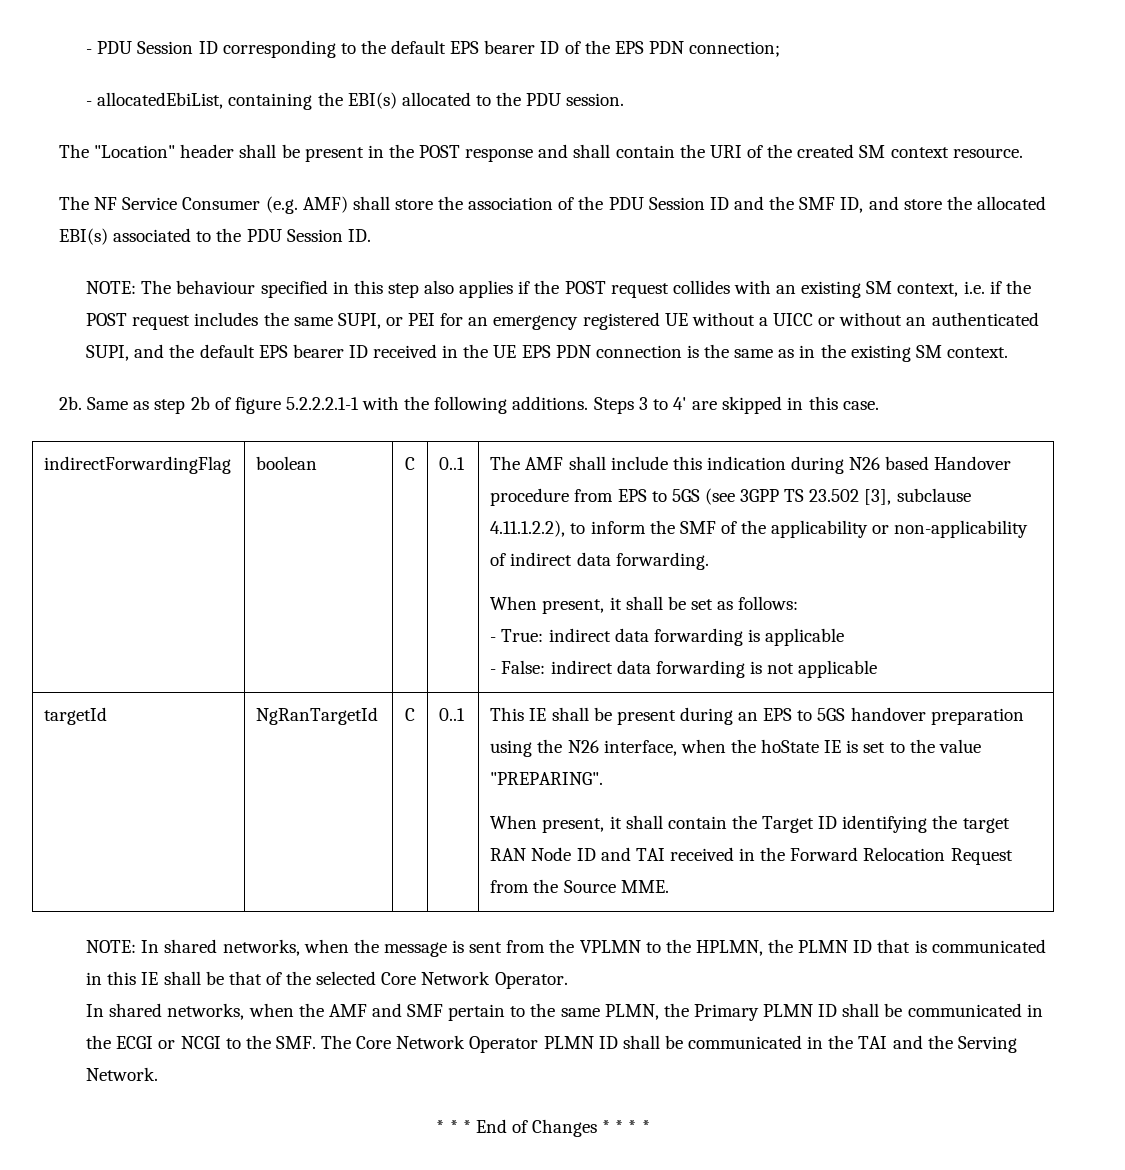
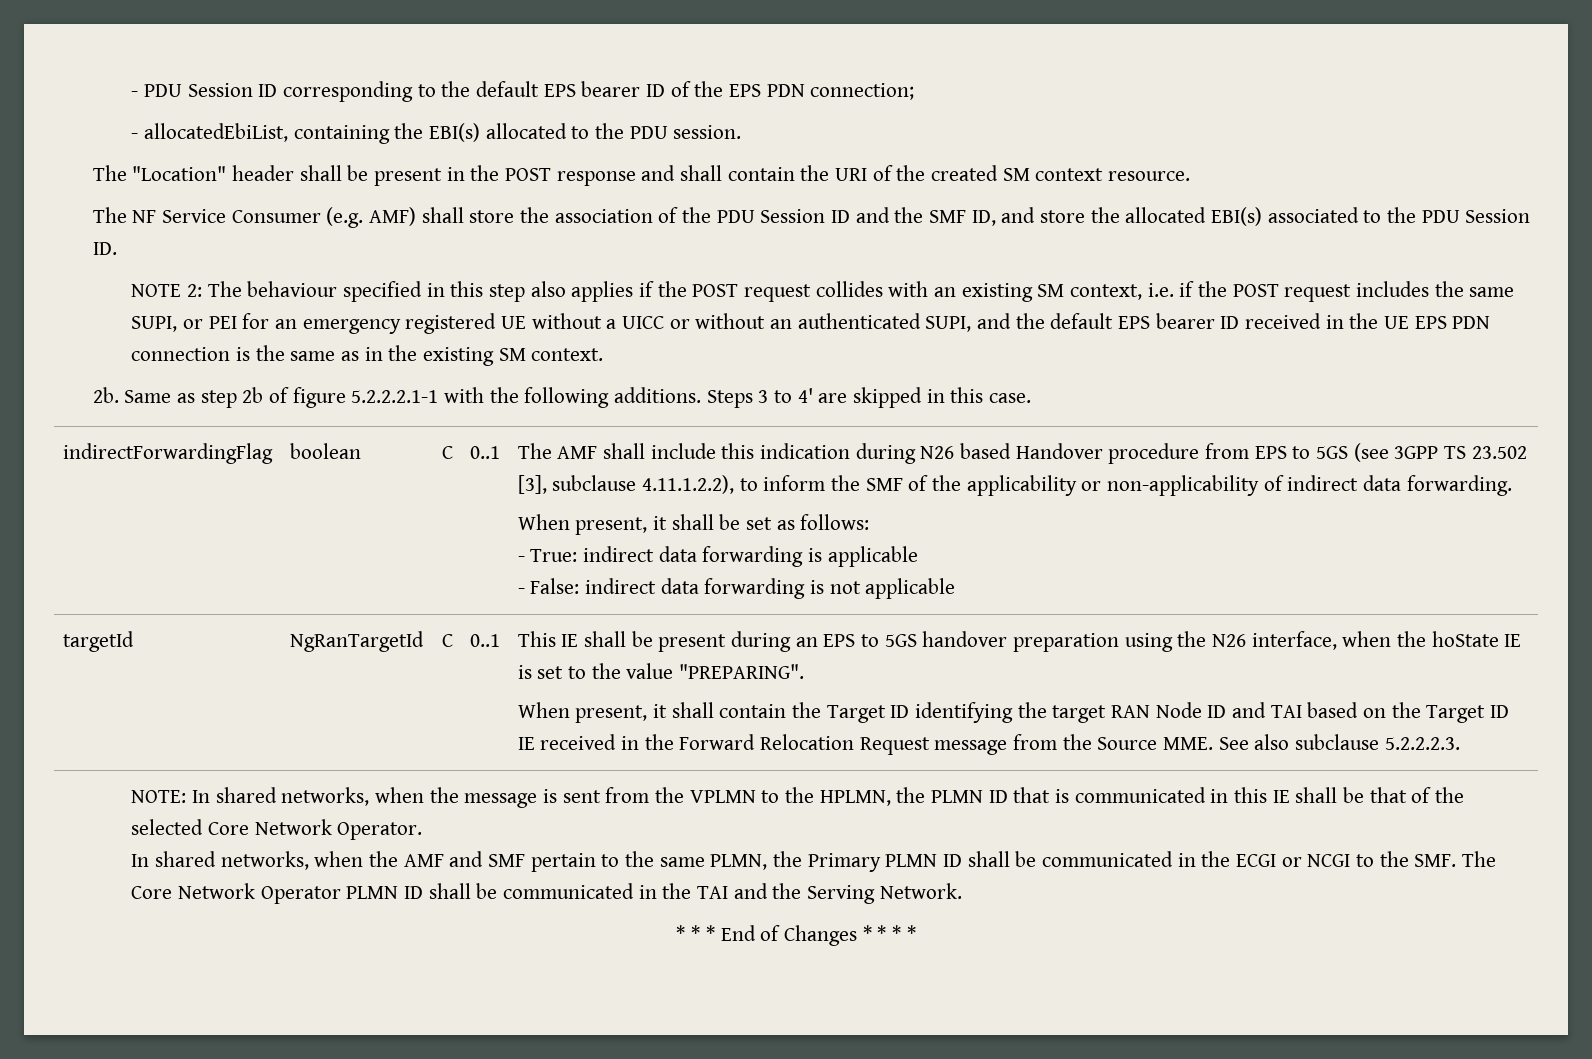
  The NF Service Consumer (e.g. AMF) shall store the association of the PDU Session ID and the SMF ID, and store the allocated EBI(s) associated to the PDU Session ID.
- NOTE:
+ NOTE 2:
- When present, it shall contain the Target ID identifying the target RAN Node ID and TAI received in the Forward Relocation Request from the Source MME.
+ When present, it shall contain the Target ID identifying the target RAN Node ID and TAI based on the Target ID IE received in the Forward Relocation Request message from the Source MME. See also subclause 5.2.2.2.3.

